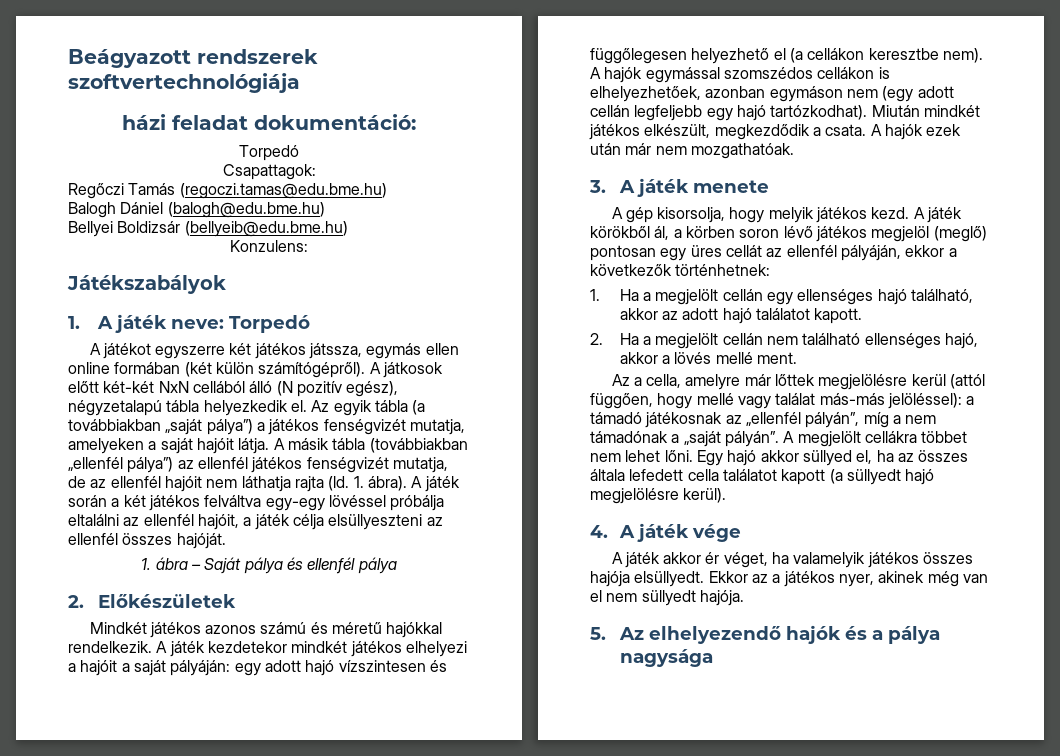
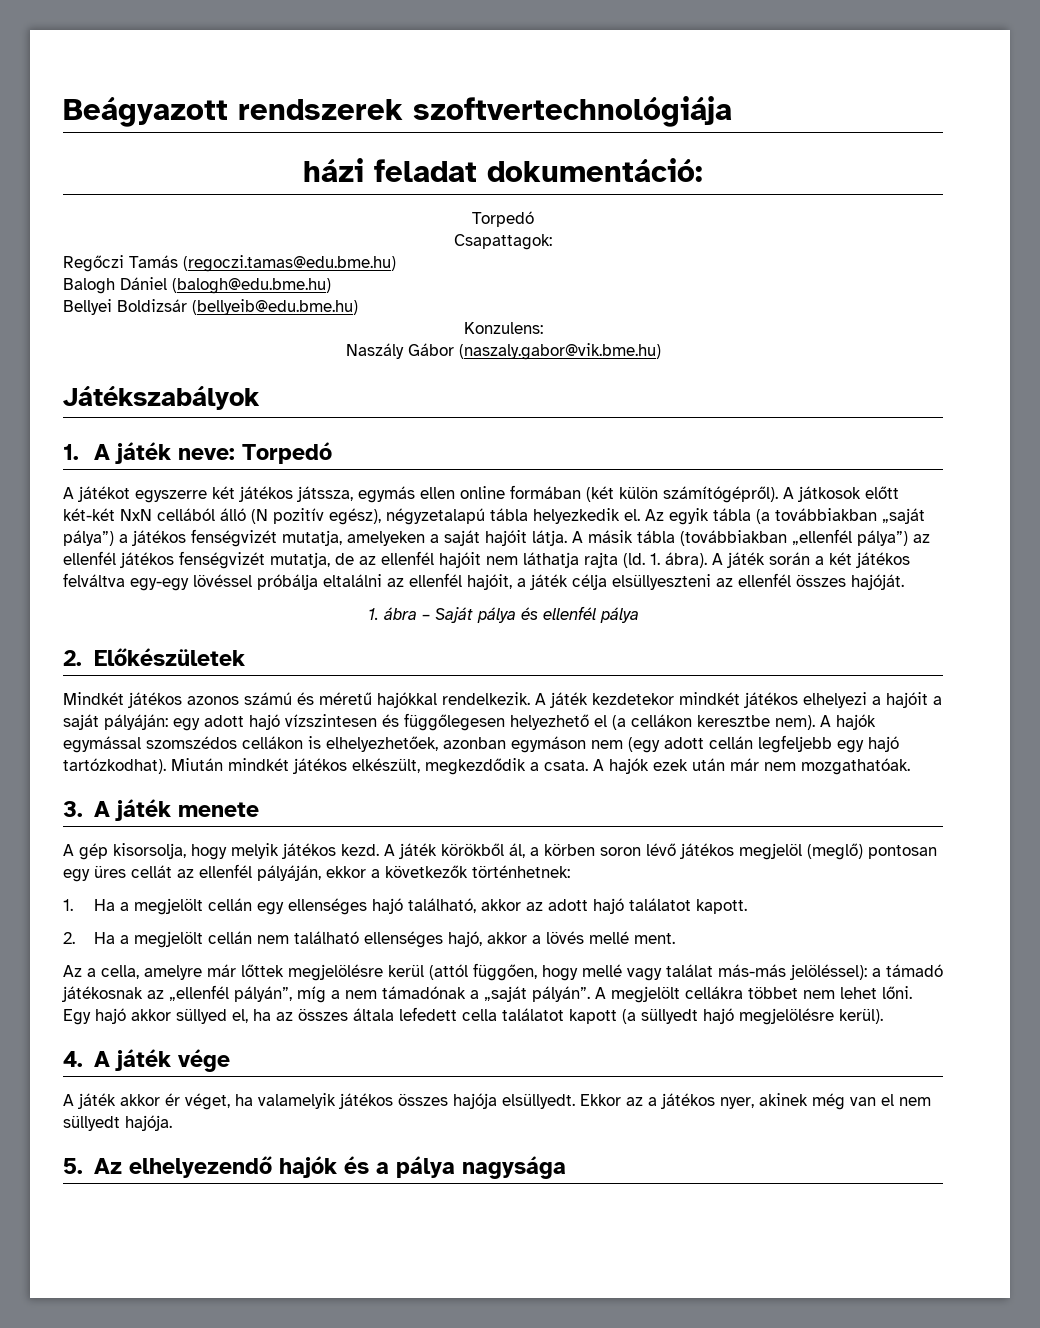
+ Naszály Gábor (naszaly.gabor@vik.bme.hu)

